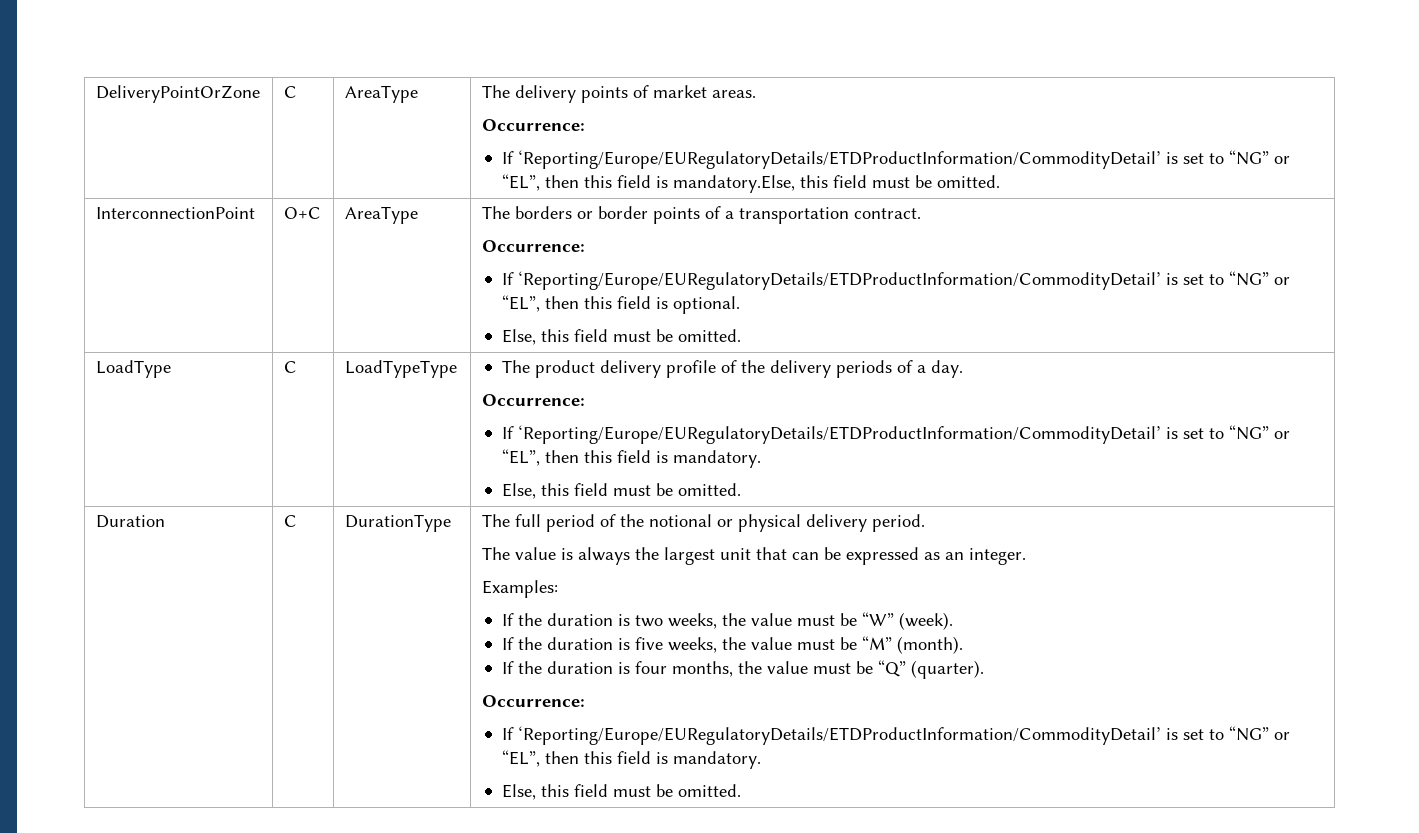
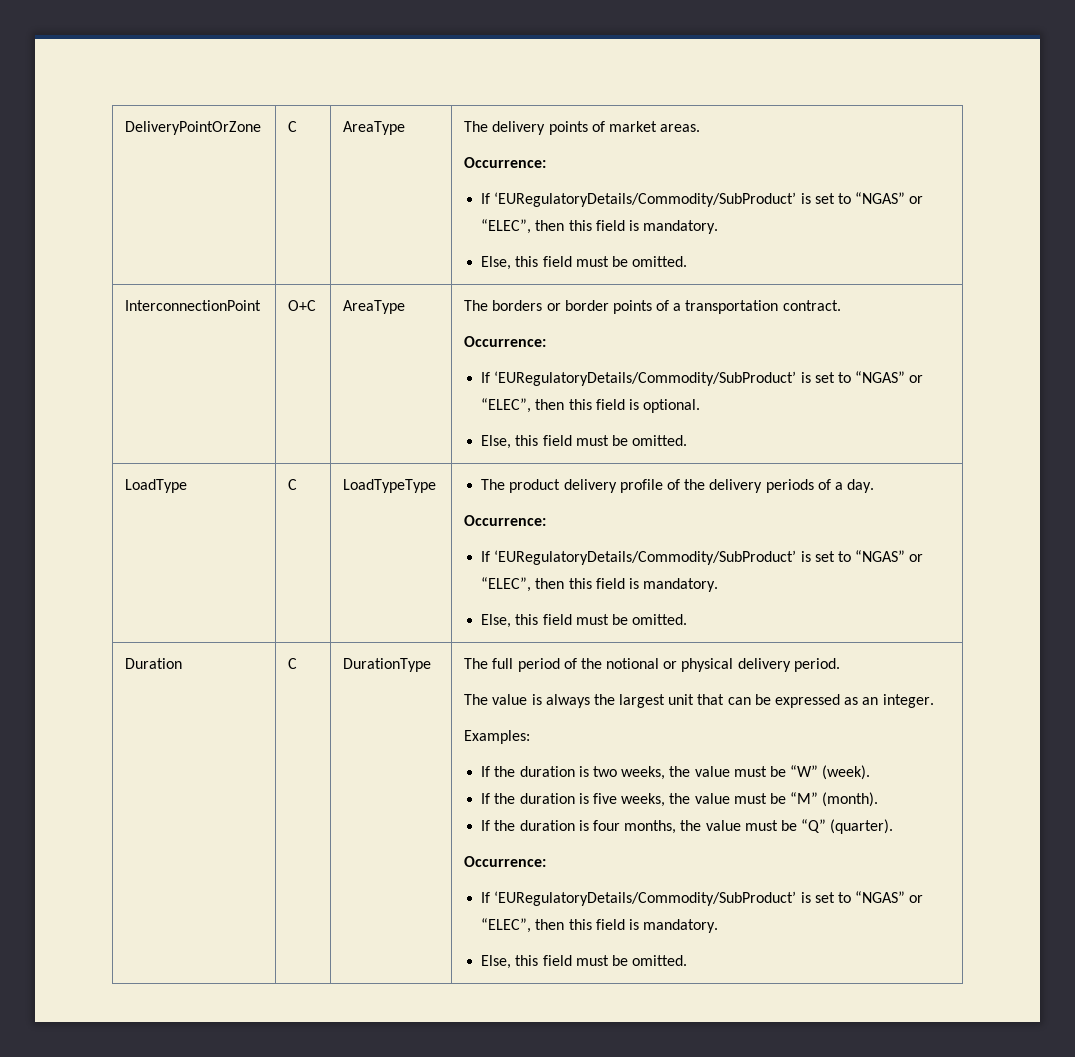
  DeliveryPointOrZone | C | AreaType | The delivery points of market areas.
  Occurrence:
- If ‘Reporting/Europe/EURegulatoryDetails/ETDProductInformation/CommodityDetail’ is set to “NG” or “EL”, then this field is mandatory.Else, this field must be omitted.
+ If ‘EURegulatoryDetails/Commodity/SubProduct’ is set to “NGAS” or “ELEC”, then this field is mandatory.
+ Else, this field must be omitted.
  InterconnectionPoint | O+C | AreaType | The borders or border points of a transportation contract.
  Occurrence:
- If ‘Reporting/Europe/EURegulatoryDetails/ETDProductInformation/CommodityDetail’ is set to “NG” or “EL”, then this field is optional.
+ If ‘EURegulatoryDetails/Commodity/SubProduct’ is set to “NGAS” or “ELEC”, then this field is optional.
  LoadType | C | LoadTypeType | The product delivery profile of the delivery periods of a day.
  Occurrence:
- If ‘Reporting/Europe/EURegulatoryDetails/ETDProductInformation/CommodityDetail’ is set to “NG” or “EL”, then this field is mandatory.
+ If ‘EURegulatoryDetails/Commodity/SubProduct’ is set to “NGAS” or “ELEC”, then this field is mandatory.
  If the duration is four months, the value must be “Q” (quarter).
  Occurrence:
- If ‘Reporting/Europe/EURegulatoryDetails/ETDProductInformation/CommodityDetail’ is set to “NG” or “EL”, then this field is mandatory.
+ If ‘EURegulatoryDetails/Commodity/SubProduct’ is set to “NGAS” or “ELEC”, then this field is mandatory.

